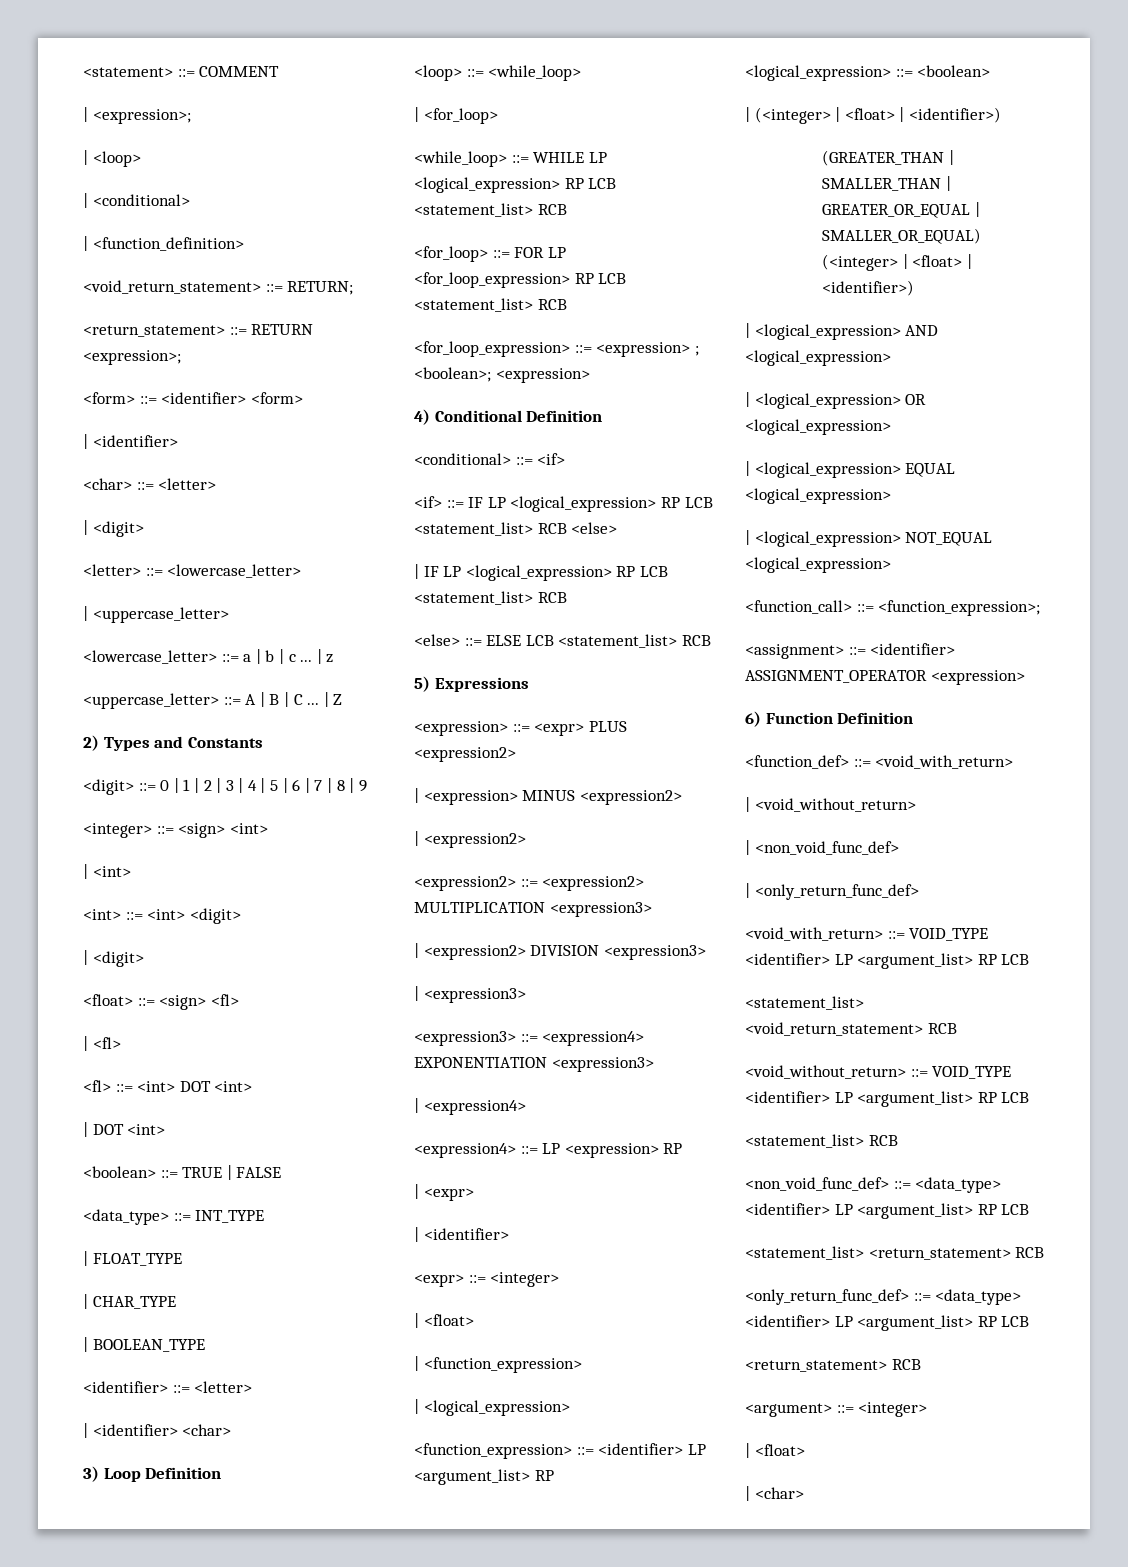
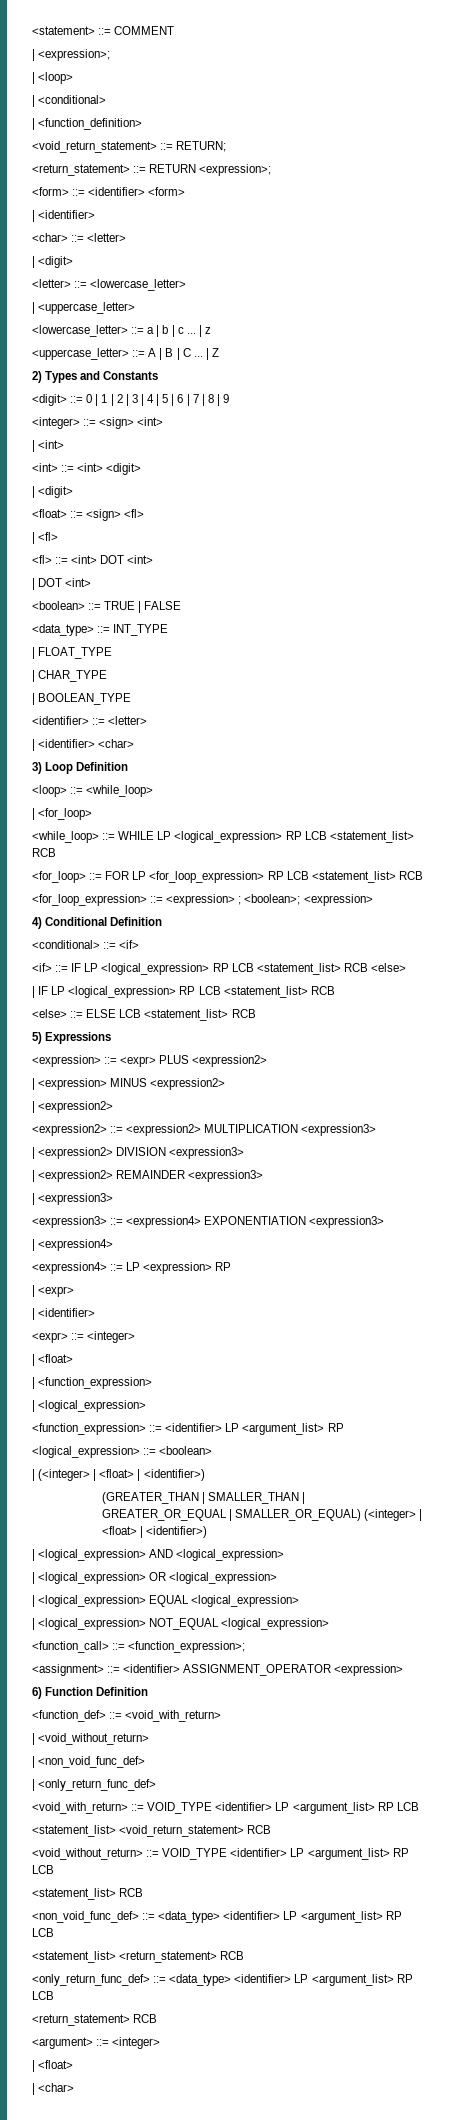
+ | <expression2> REMAINDER <expression3>

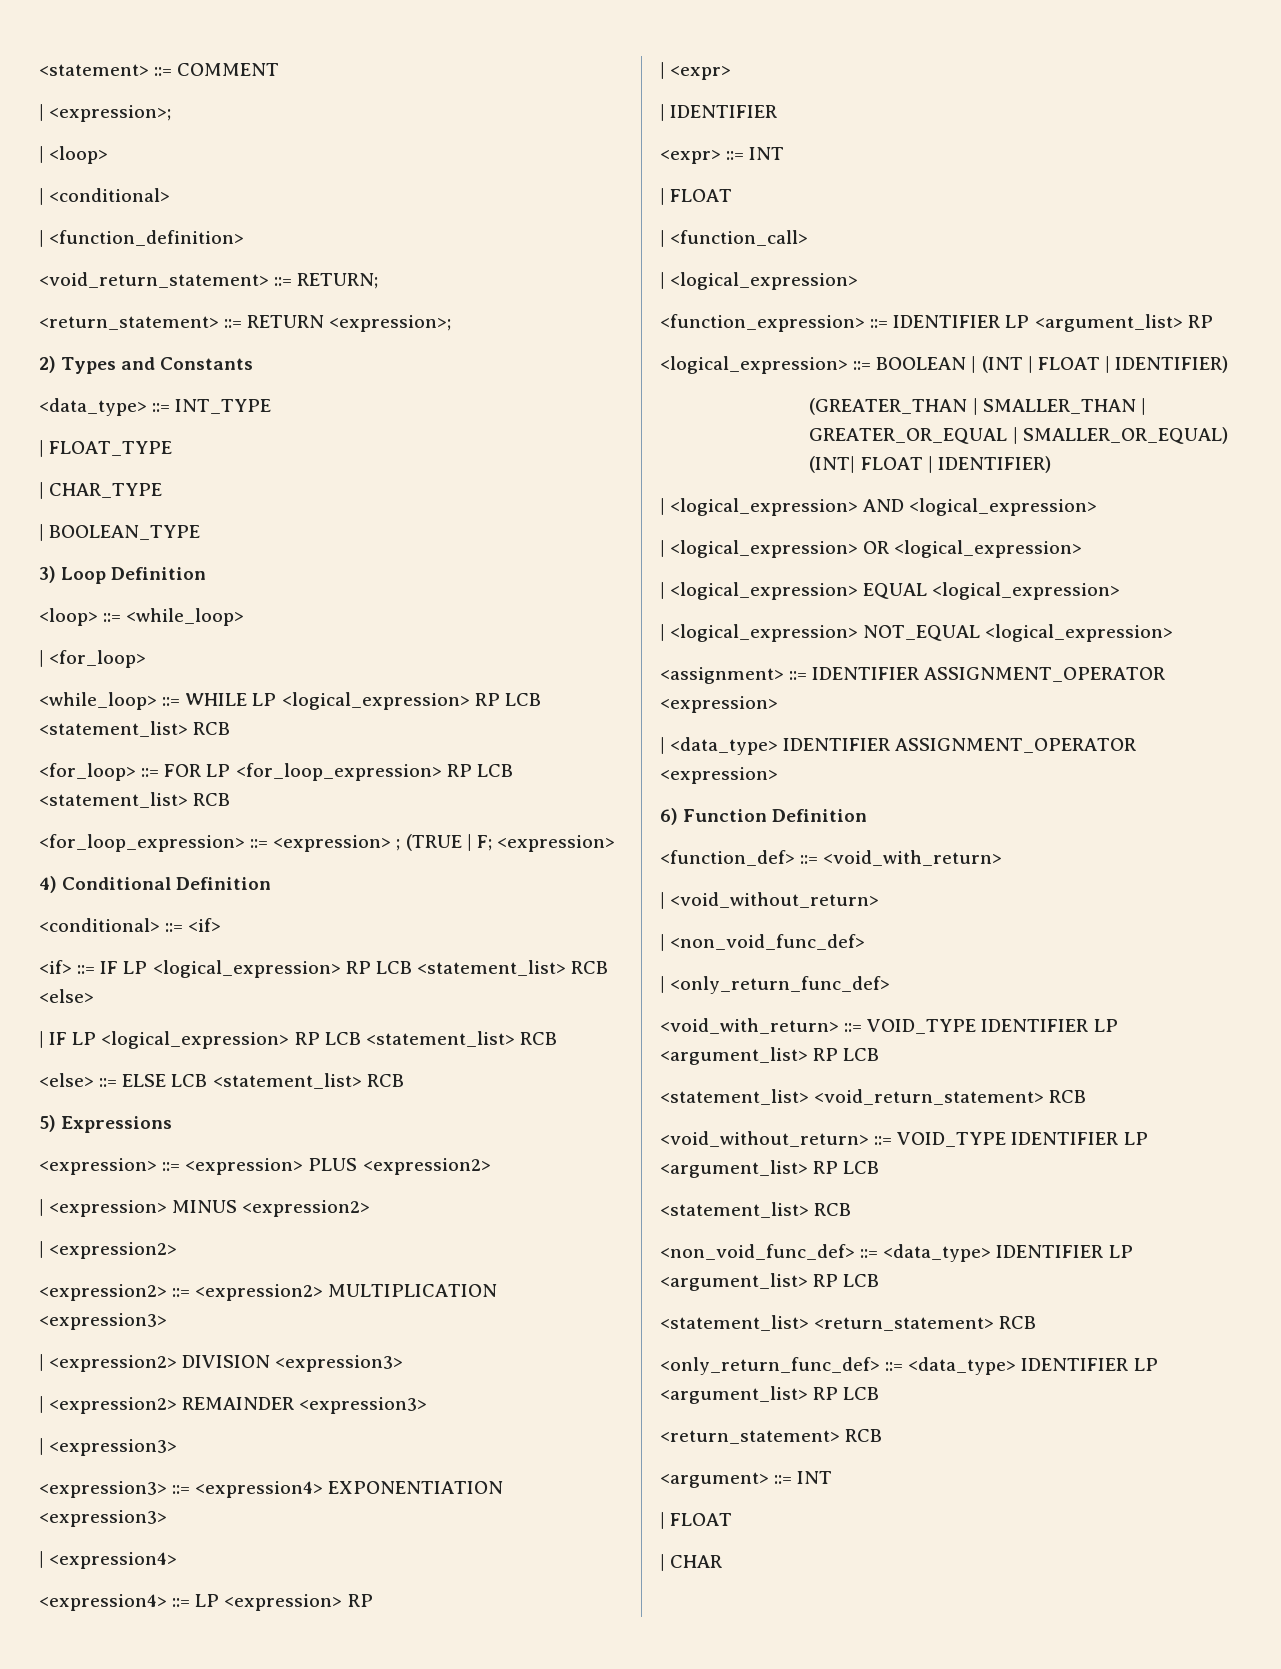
- <form> ::= <identifier> <form>
- | <identifier>
- <char> ::= <letter>
- | <digit>
- <letter> ::= <lowercase_letter>
- | <uppercase_letter>
- <lowercase_letter> ::= a | b | c ... | z
- <uppercase_letter> ::= A | B | C ... | Z
  2) Types and Constants
- <digit> ::= 0 | 1 | 2 | 3 | 4 | 5 | 6 | 7 | 8 | 9
- <integer> ::= <sign> <int>
- | <int>
- <int> ::= <int> <digit>
- | <digit>
- <float> ::= <sign> <fl>
- | <fl>
- <fl> ::= <int> DOT <int>
- | DOT <int>
- <boolean> ::= TRUE | FALSE
- <identifier> ::= <letter>
- | <identifier> <char>
- <for_loop_expression> ::= <expression> ; <boolean>; <expression>
+ <for_loop_expression> ::= <expression> ; (TRUE | F; <expression>
- <expression> ::= <expr> PLUS <expression2>
+ <expression> ::= <expression> PLUS <expression2>
  | <expr>
- | <identifier>
+ | IDENTIFIER
- <expr> ::= <integer>
- | <float>
- | <function_expression>
+ <expr> ::= INT
+ | FLOAT
+ | <function_call>
- <function_expression> ::= <identifier> LP <argument_list> RP
+ <function_expression> ::= IDENTIFIER LP <argument_list> RP
- <logical_expression> ::= <boolean>
- | (<integer> | <float> | <identifier>)
+ <logical_expression> ::= BOOLEAN | (INT | FLOAT | IDENTIFIER)
- (GREATER_THAN | SMALLER_THAN | GREATER_OR_EQUAL | SMALLER_OR_EQUAL) (<integer> | <float> | <identifier>)
+ (GREATER_THAN | SMALLER_THAN | GREATER_OR_EQUAL | SMALLER_OR_EQUAL) (INT| FLOAT | IDENTIFIER)
- <function_call> ::= <function_expression>;
- <assignment> ::= <identifier> ASSIGNMENT_OPERATOR <expression>
+ <assignment> ::= IDENTIFIER ASSIGNMENT_OPERATOR <expression>
+ | <data_type> IDENTIFIER ASSIGNMENT_OPERATOR <expression>
- <void_with_return> ::= VOID_TYPE <identifier> LP <argument_list> RP LCB
+ <void_with_return> ::= VOID_TYPE IDENTIFIER LP <argument_list> RP LCB
- <void_without_return> ::= VOID_TYPE <identifier> LP <argument_list> RP LCB
+ <void_without_return> ::= VOID_TYPE IDENTIFIER LP <argument_list> RP LCB
- <non_void_func_def> ::= <data_type> <identifier> LP <argument_list> RP LCB
+ <non_void_func_def> ::= <data_type> IDENTIFIER LP <argument_list> RP LCB
- <only_return_func_def> ::= <data_type> <identifier> LP <argument_list> RP LCB
+ <only_return_func_def> ::= <data_type> IDENTIFIER LP <argument_list> RP LCB
- <argument> ::= <integer>
- | <float>
- | <char>
+ <argument> ::= INT
+ | FLOAT
+ | CHAR

